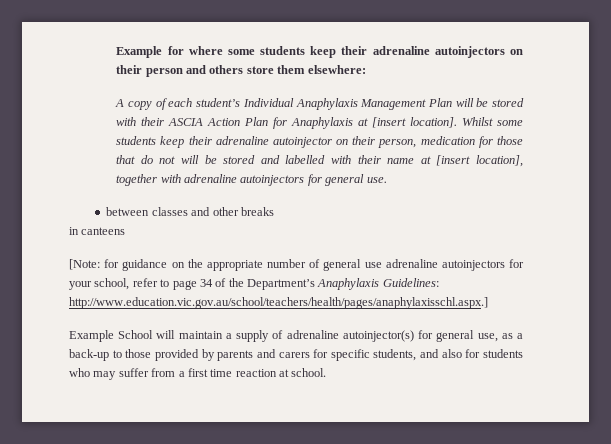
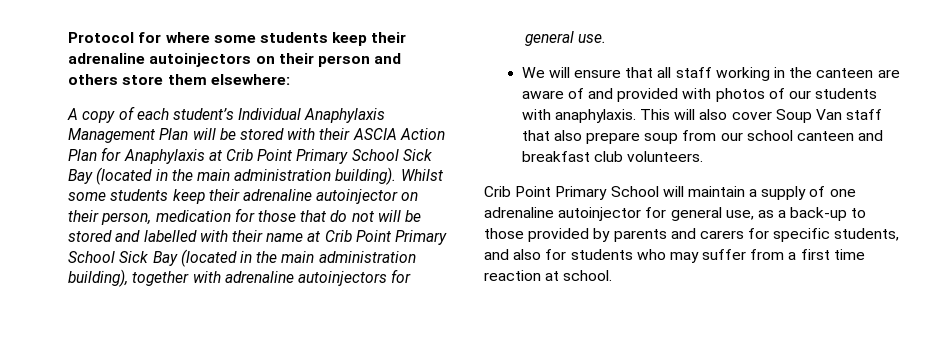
- Example for where some students keep their adrenaline autoinjectors on their person and others store them elsewhere:
+ Protocol for where some students keep their adrenaline autoinjectors on their person and others store them elsewhere:
- A copy of each student’s Individual Anaphylaxis Management Plan will be stored with their ASCIA Action Plan for Anaphylaxis at [insert location].
+ A copy of each student’s Individual Anaphylaxis Management Plan will be stored with their ASCIA Action Plan for Anaphylaxis at Crib Point Primary School Sick Bay (located in the main administration building).
- Whilst some students keep their adrenaline autoinjector on their person, medication for those that do not will be stored and labelled with their name at [insert location], together with adrenaline autoinjectors for general use.
+ Whilst some students keep their adrenaline autoinjector on their person, medication for those that do not will be stored and labelled with their name at Crib Point Primary School Sick Bay (located in the main administration building), together with adrenaline autoinjectors for general use.
- between classes and other breaks
- in canteens
- [Note: for guidance on the appropriate number of general use adrenaline autoinjectors for your school, refer to page 34 of the Department’s Anaphylaxis Guidelines: http://www.education.vic.gov.au/school/teachers/health/pages/anaphylaxisschl.aspx.]
- Example School will maintain a supply of adrenaline autoinjector(s) for general use, as a back-up to those provided by parents and carers for specific students, and also for students who may suffer from a first time reaction at school.
+ We will ensure that all staff working in the canteen are aware of and provided with photos of our students with anaphylaxis. This will also cover Soup Van staff that also prepare soup from our school canteen and breakfast club volunteers.
+ Crib Point Primary School will maintain a supply of one adrenaline autoinjector for general use, as a back-up to those provided by parents and carers for specific students, and also for students who may suffer from a first time reaction at school.

